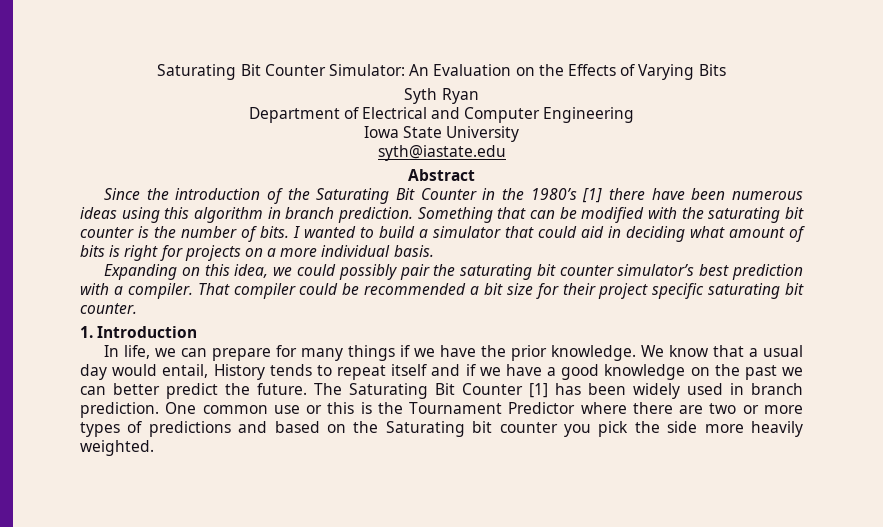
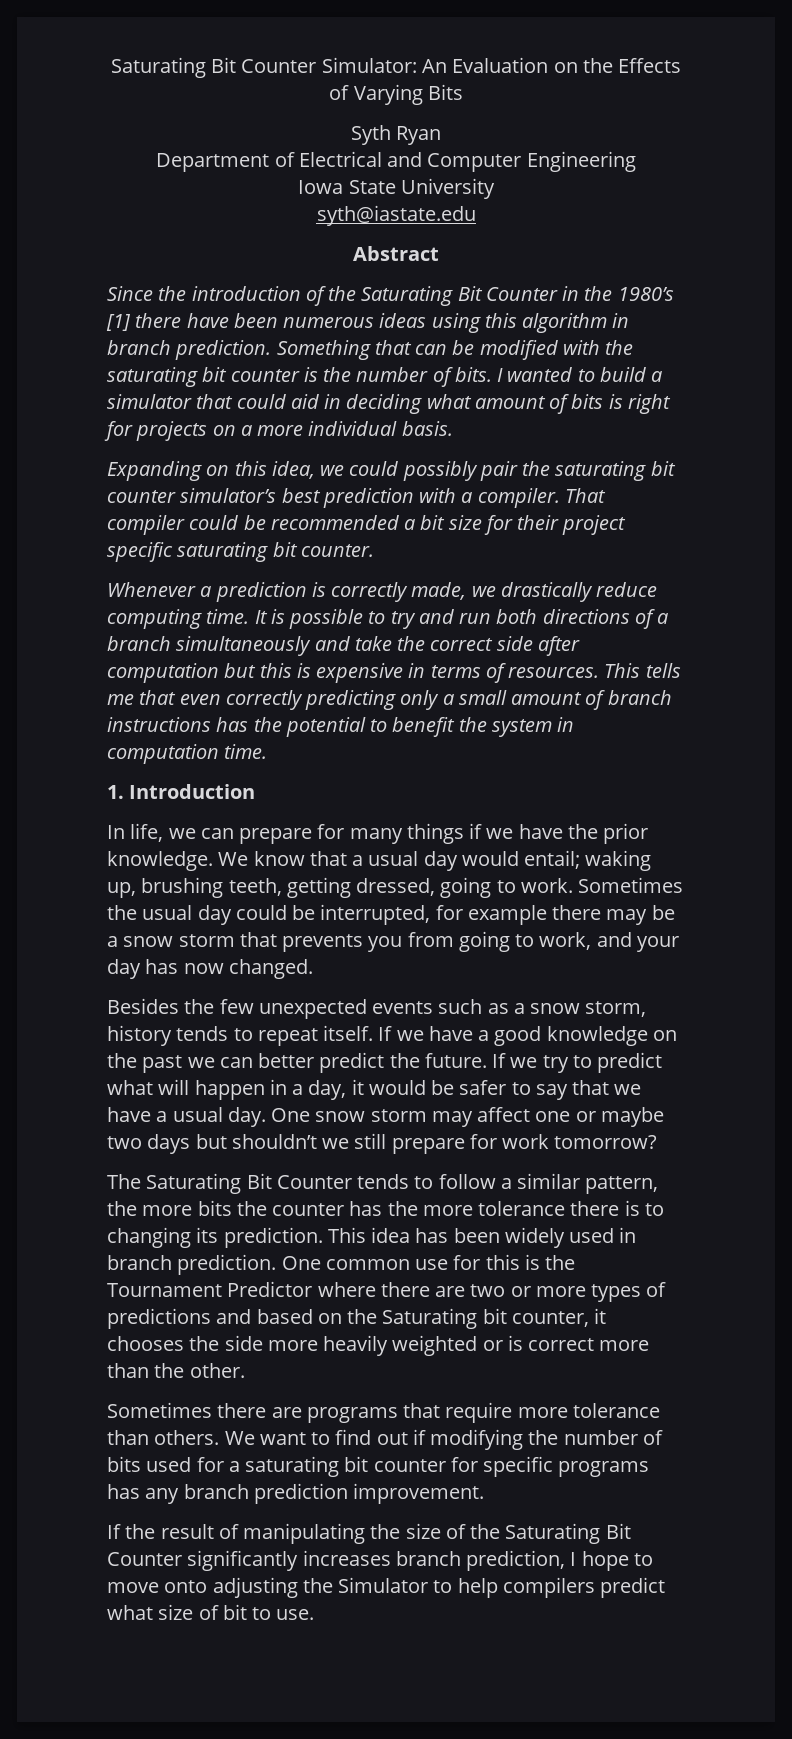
+ Whenever a prediction is correctly made, we drastically reduce computing time. It is possible to try and run both directions of a branch simultaneously and take the correct side after computation but this is expensive in terms of resources. This tells me that even correctly predicting only a small amount of branch instructions has the potential to benefit the system in computation time.
- We know that a usual day would entail, History tends to repeat itself and if we have a good knowledge on the past we can better predict the future.
+ We know that a usual day would entail; waking up, brushing teeth, getting dressed, going to work. Sometimes the usual day could be interrupted, for example there may be a snow storm that prevents you from going to work, and your day has now changed.
+ Besides the few unexpected events such as a snow storm, history tends to repeat itself. If we have a good knowledge on the past we can better predict the future.
- The Saturating Bit Counter [1] has been widely used in branch prediction.
+ If we try to predict what will happen in a day, it would be safer to say that we have a usual day. One snow storm may affect one or maybe two days but shouldn’t we still prepare for work tomorrow?
+ The Saturating Bit Counter tends to follow a similar pattern, the more bits the counter has the more tolerance there is to changing its prediction. This idea has been widely used in branch prediction.
- One common use or this is the Tournament Predictor where there are two or more types of predictions and based on the Saturating bit counter you pick the side more heavily weighted.
+ One common use for this is the Tournament Predictor where there are two or more types of predictions and based on the Saturating bit counter, it chooses the side more heavily weighted or is correct more than the other.
+ Sometimes there are programs that require more tolerance than others. We want to find out if modifying the number of bits used for a saturating bit counter for specific programs has any branch prediction improvement.
+ If the result of manipulating the size of the Saturating Bit Counter significantly increases branch prediction, I hope to move onto adjusting the Simulator to help compilers predict what size of bit to use.

